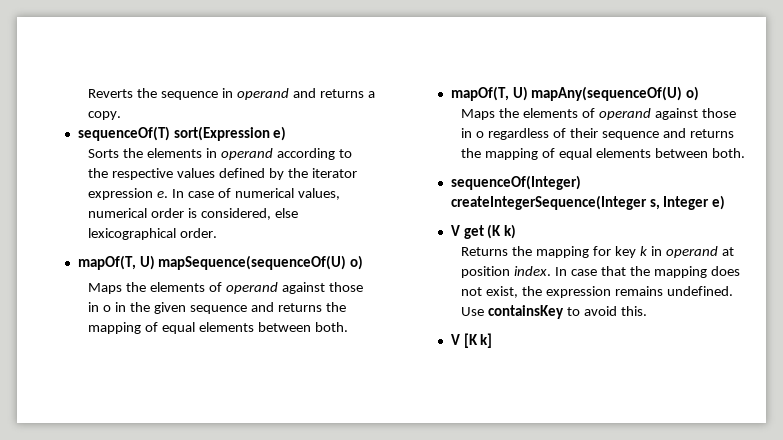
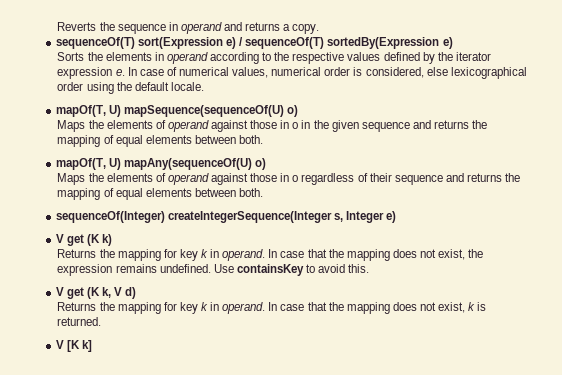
- sequenceOf(T) sort(Expression e)
+ sequenceOf(T) sort(Expression e) / sequenceOf(T) sortedBy(Expression e)
- In case of numerical values, numerical order is considered, else lexicographical order.
+ In case of numerical values, numerical order is considered, else lexicographical order using the default locale.
  V get (K k)
- Returns the mapping for key k in operand at position index.
+ Returns the mapping for key k in operand.
+ V get (K k, V d)
+ Returns the mapping for key k in operand. In case that the mapping does not exist, k is returned.

